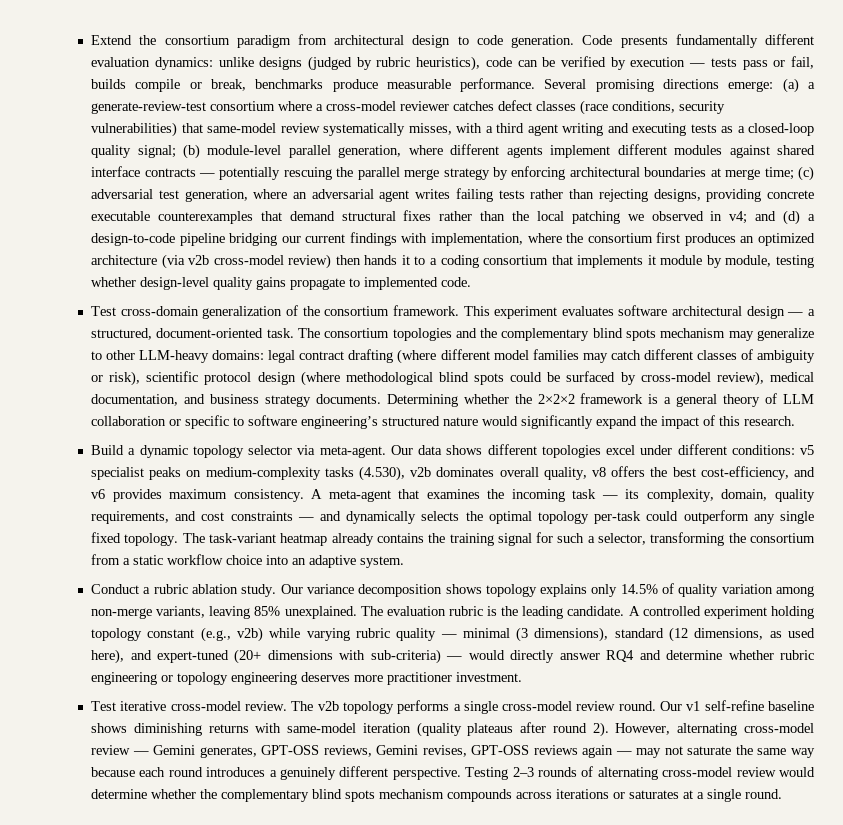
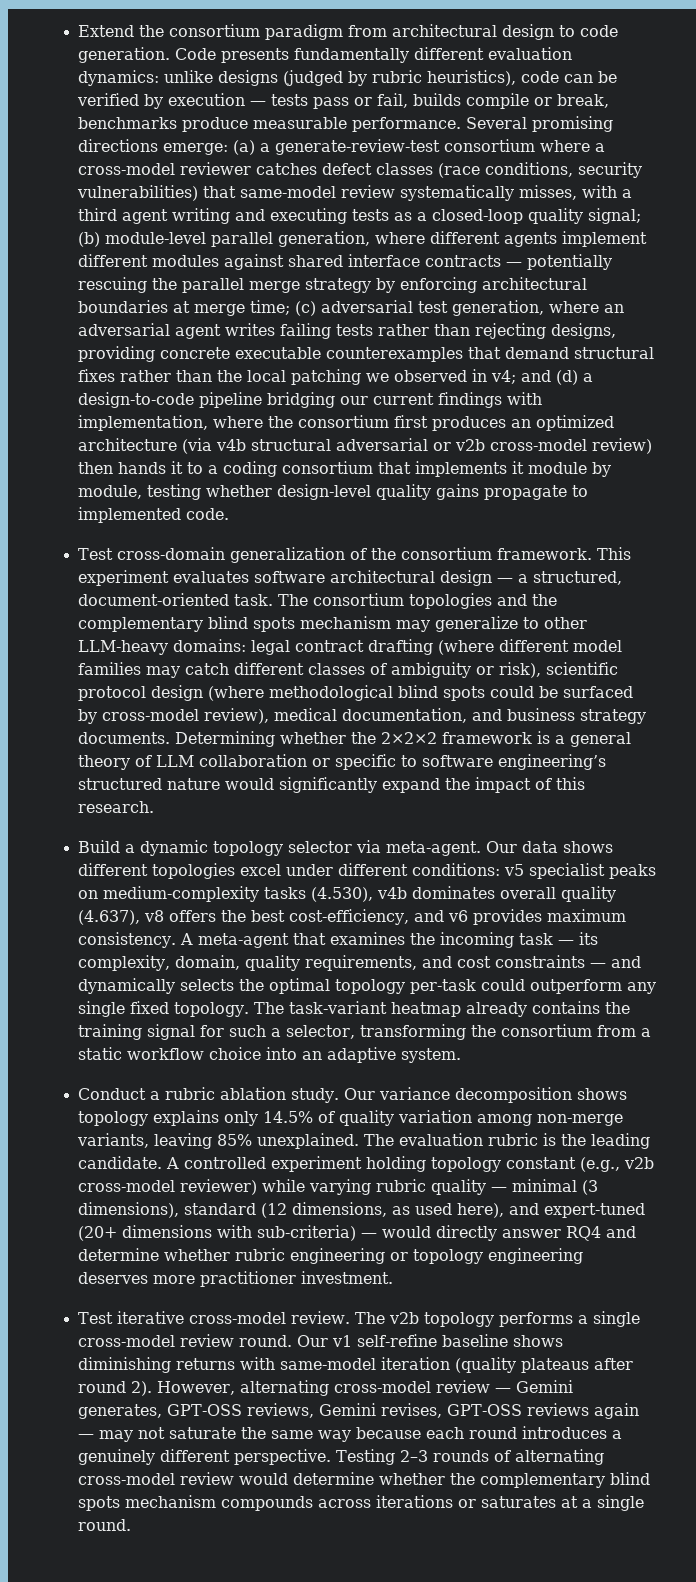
- and (d) a design-to-code pipeline bridging our current findings with implementation, where the consortium first produces an optimized architecture (via v2b cross-model review) then hands it to a coding consortium that implements it module by module, testing whether design-level quality gains propagate to implemented code.
+ and (d) a design-to-code pipeline bridging our current findings with implementation, where the consortium first produces an optimized architecture (via v4b structural adversarial or v2b cross-model review) then hands it to a coding consortium that implements it module by module, testing whether design-level quality gains propagate to implemented code.
- Our data shows different topologies excel under different conditions: v5 specialist peaks on medium-complexity tasks (4.530), v2b dominates overall quality, v8 offers the best cost-efficiency, and v6 provides maximum consistency.
+ Our data shows different topologies excel under different conditions: v5 specialist peaks on medium-complexity tasks (4.530), v4b dominates overall quality (4.637), v8 offers the best cost-efficiency, and v6 provides maximum consistency.
- A controlled experiment holding topology constant (e.g., v2b) while varying rubric quality — minimal (3 dimensions), standard (12 dimensions, as used here), and expert-tuned (20+ dimensions with sub-criteria) — would directly answer RQ4 and determine whether rubric engineering or topology engineering deserves more practitioner investment.
+ A controlled experiment holding topology constant (e.g., v2b cross-model reviewer) while varying rubric quality — minimal (3 dimensions), standard (12 dimensions, as used here), and expert-tuned (20+ dimensions with sub-criteria) — would directly answer RQ4 and determine whether rubric engineering or topology engineering deserves more practitioner investment.

